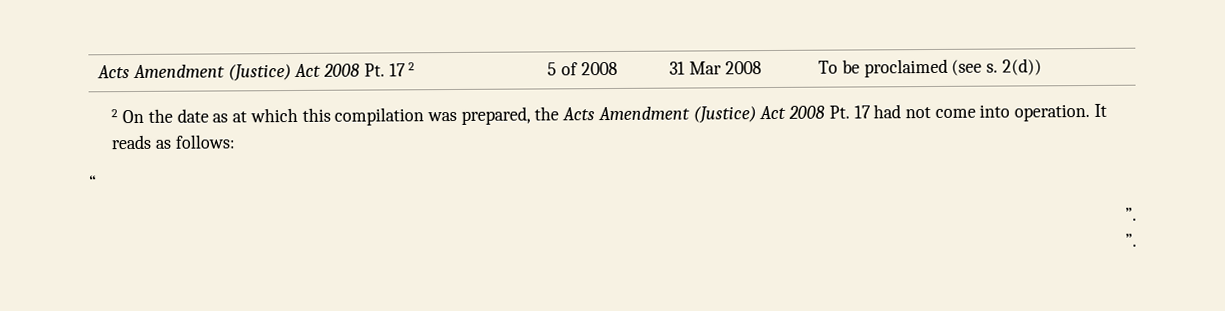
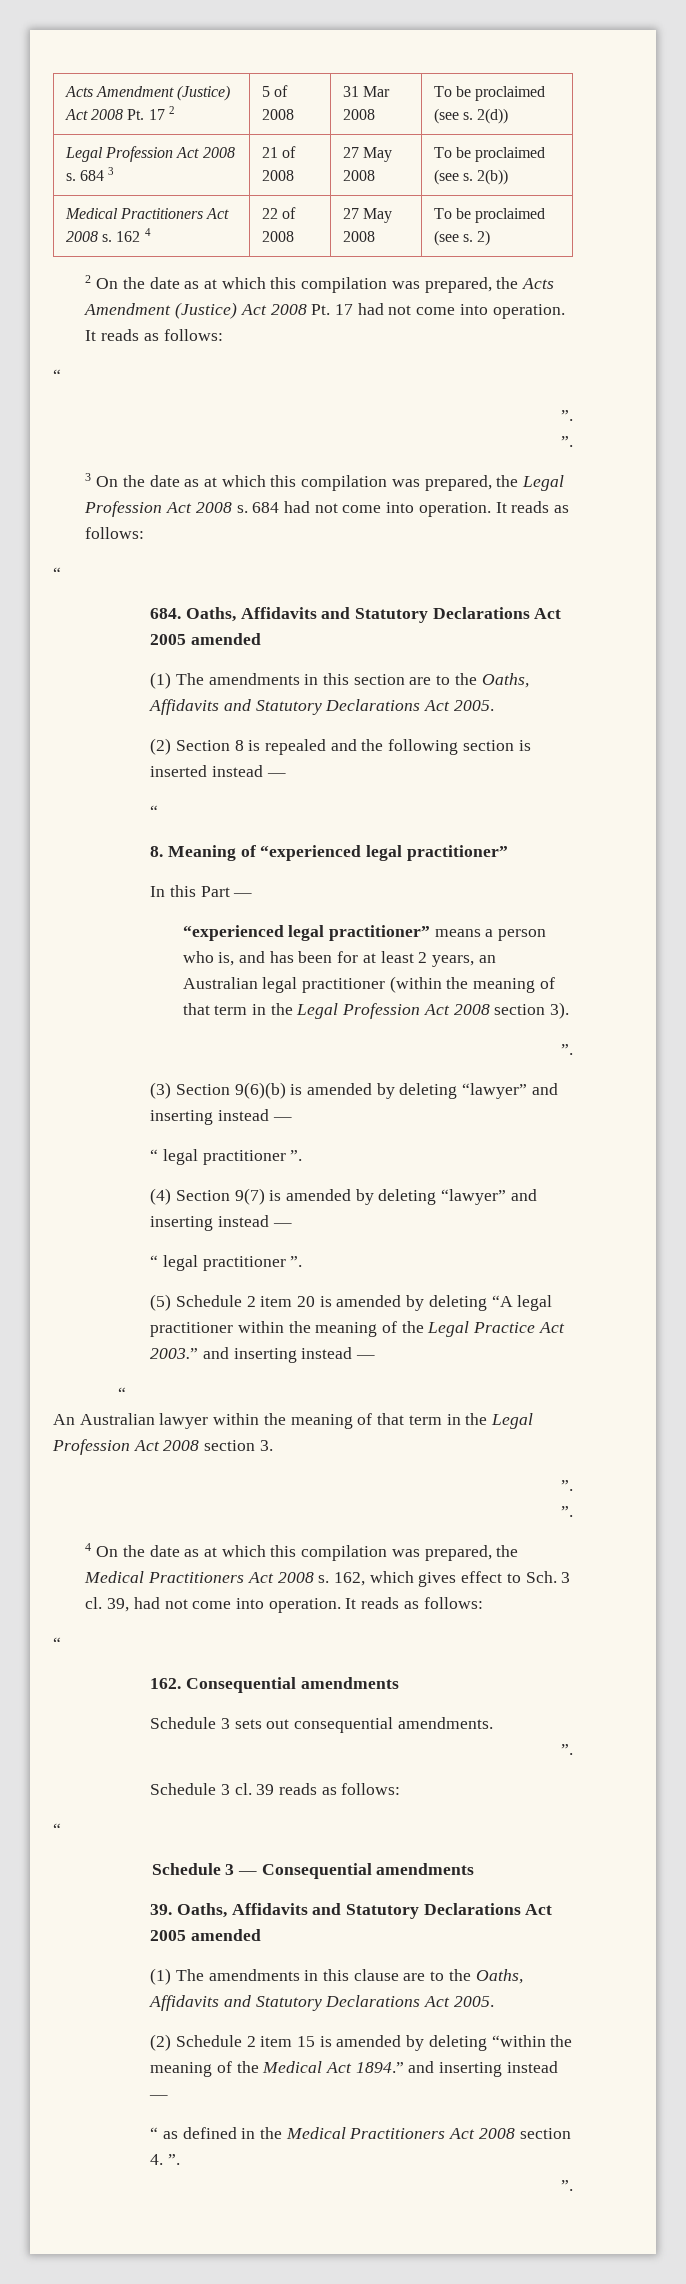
+ Legal Profession Act 2008 s. 684 3 | 21 of 2008 | 27 May 2008 | To be proclaimed (see s. 2(b))
+ Medical Practitioners Act 2008 s. 162 4 | 22 of 2008 | 27 May 2008 | To be proclaimed (see s. 2)
+ 3 On the date as at which this compilation was prepared, the Legal Profession Act 2008 s. 684 had not come into operation. It reads as follows:
+ “
+ 684. Oaths, Affidavits and Statutory Declarations Act 2005 amended
+ (1) The amendments in this section are to the Oaths, Affidavits and Statutory Declarations Act 2005.
+ (2) Section 8 is repealed and the following section is inserted instead —
+ “
+ 8. Meaning of “experienced legal practitioner”
+ In this Part —
+ “experienced legal practitioner” means a person who is, and has been for at least 2 years, an Australian legal practitioner (within the meaning of that term in the Legal Profession Act 2008 section 3).
+ ”.
+ (3) Section 9(6)(b) is amended by deleting “lawyer” and inserting instead —
+ “ legal practitioner ”.
+ (4) Section 9(7) is amended by deleting “lawyer” and inserting instead —
+ “ legal practitioner ”.
+ (5) Schedule 2 item 20 is amended by deleting “A legal practitioner within the meaning of the Legal Practice Act 2003.” and inserting instead —
+ “
+ An Australian lawyer within the meaning of that term in the Legal Profession Act 2008 section 3.
+ ”.
+ ”.
+ 4 On the date as at which this compilation was prepared, the Medical Practitioners Act 2008 s. 162, which gives effect to Sch. 3 cl. 39, had not come into operation. It reads as follows:
+ “
+ 162. Consequential amendments
+ Schedule 3 sets out consequential amendments.
+ ”.
+ Schedule 3 cl. 39 reads as follows:
+ “
+ Schedule 3 — Consequential amendments
+ 39. Oaths, Affidavits and Statutory Declarations Act 2005 amended
+ (1) The amendments in this clause are to the Oaths, Affidavits and Statutory Declarations Act 2005.
+ (2) Schedule 2 item 15 is amended by deleting “within the meaning of the Medical Act 1894.” and inserting instead —
+ “ as defined in the Medical Practitioners Act 2008 section 4. ”.
+ ”.

